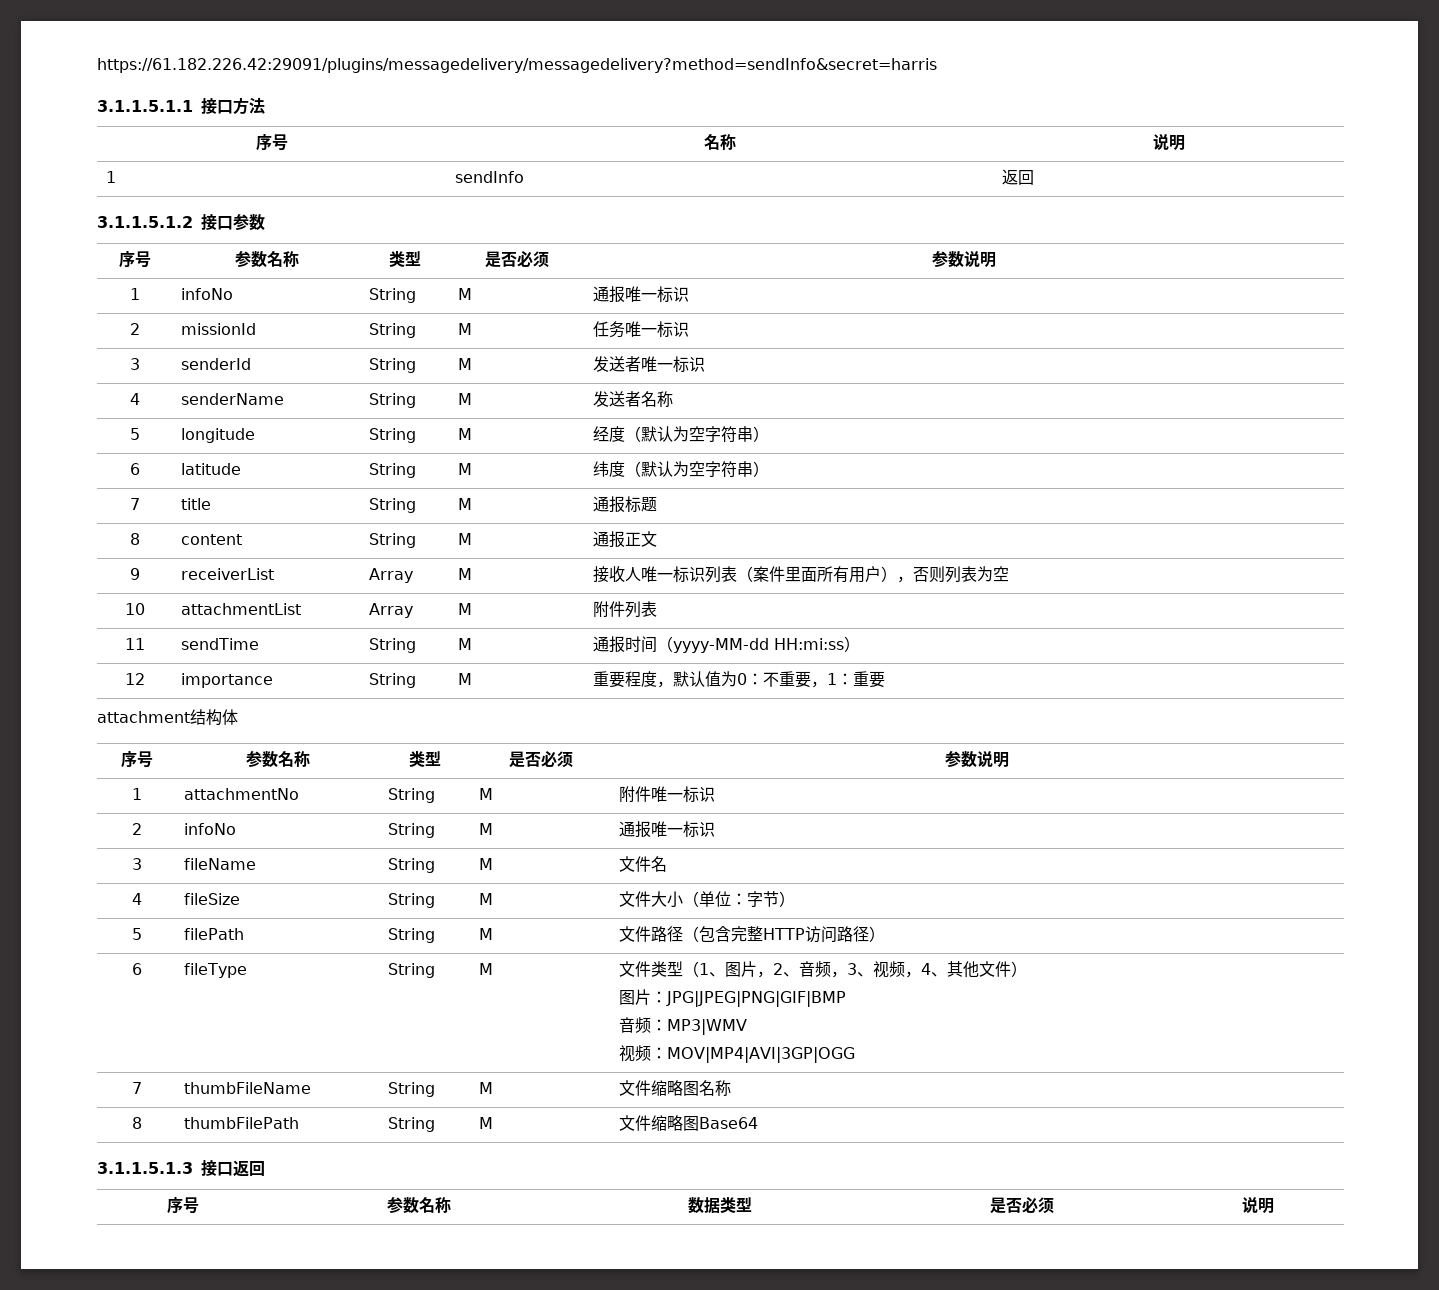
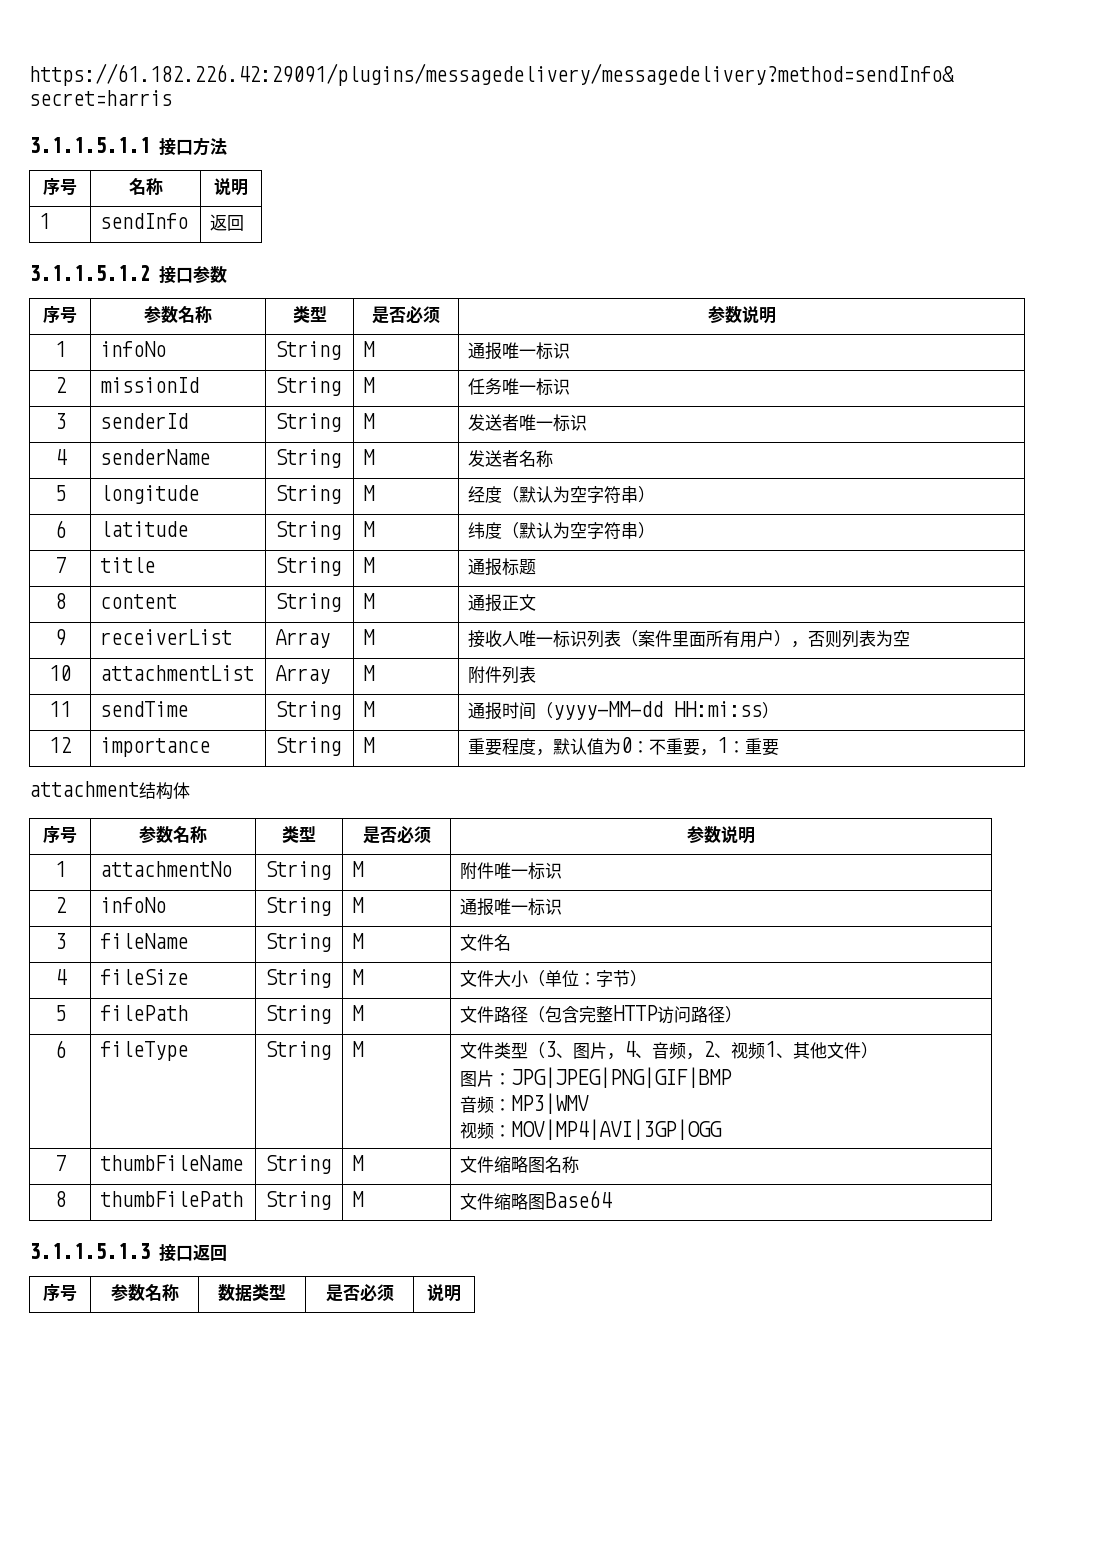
- 6 | fileType | String | M | 文件类型（1、图片，2、音频，3、视频，4、其他文件）
+ 6 | fileType | String | M | 文件类型（3、图片，4、音频，2、视频1、其他文件）

